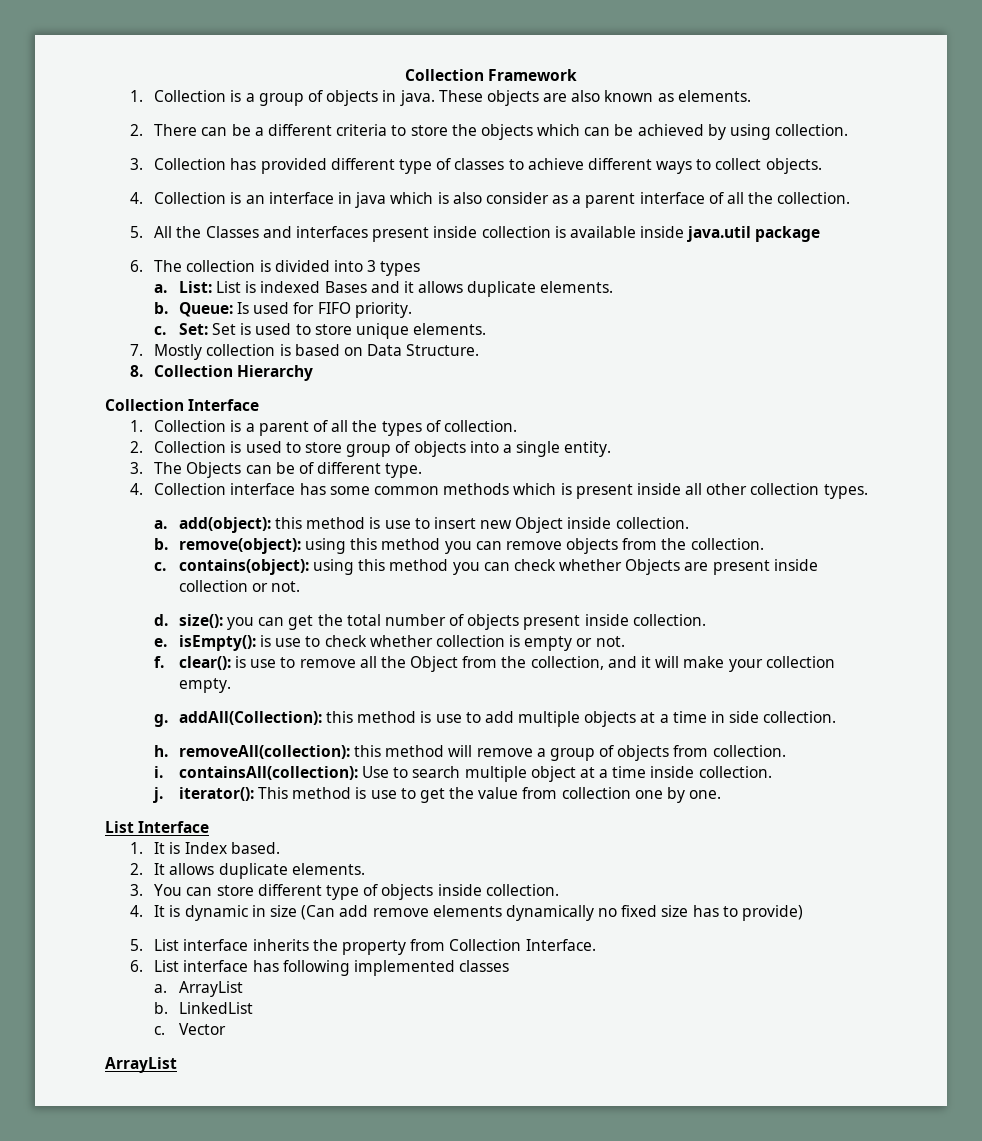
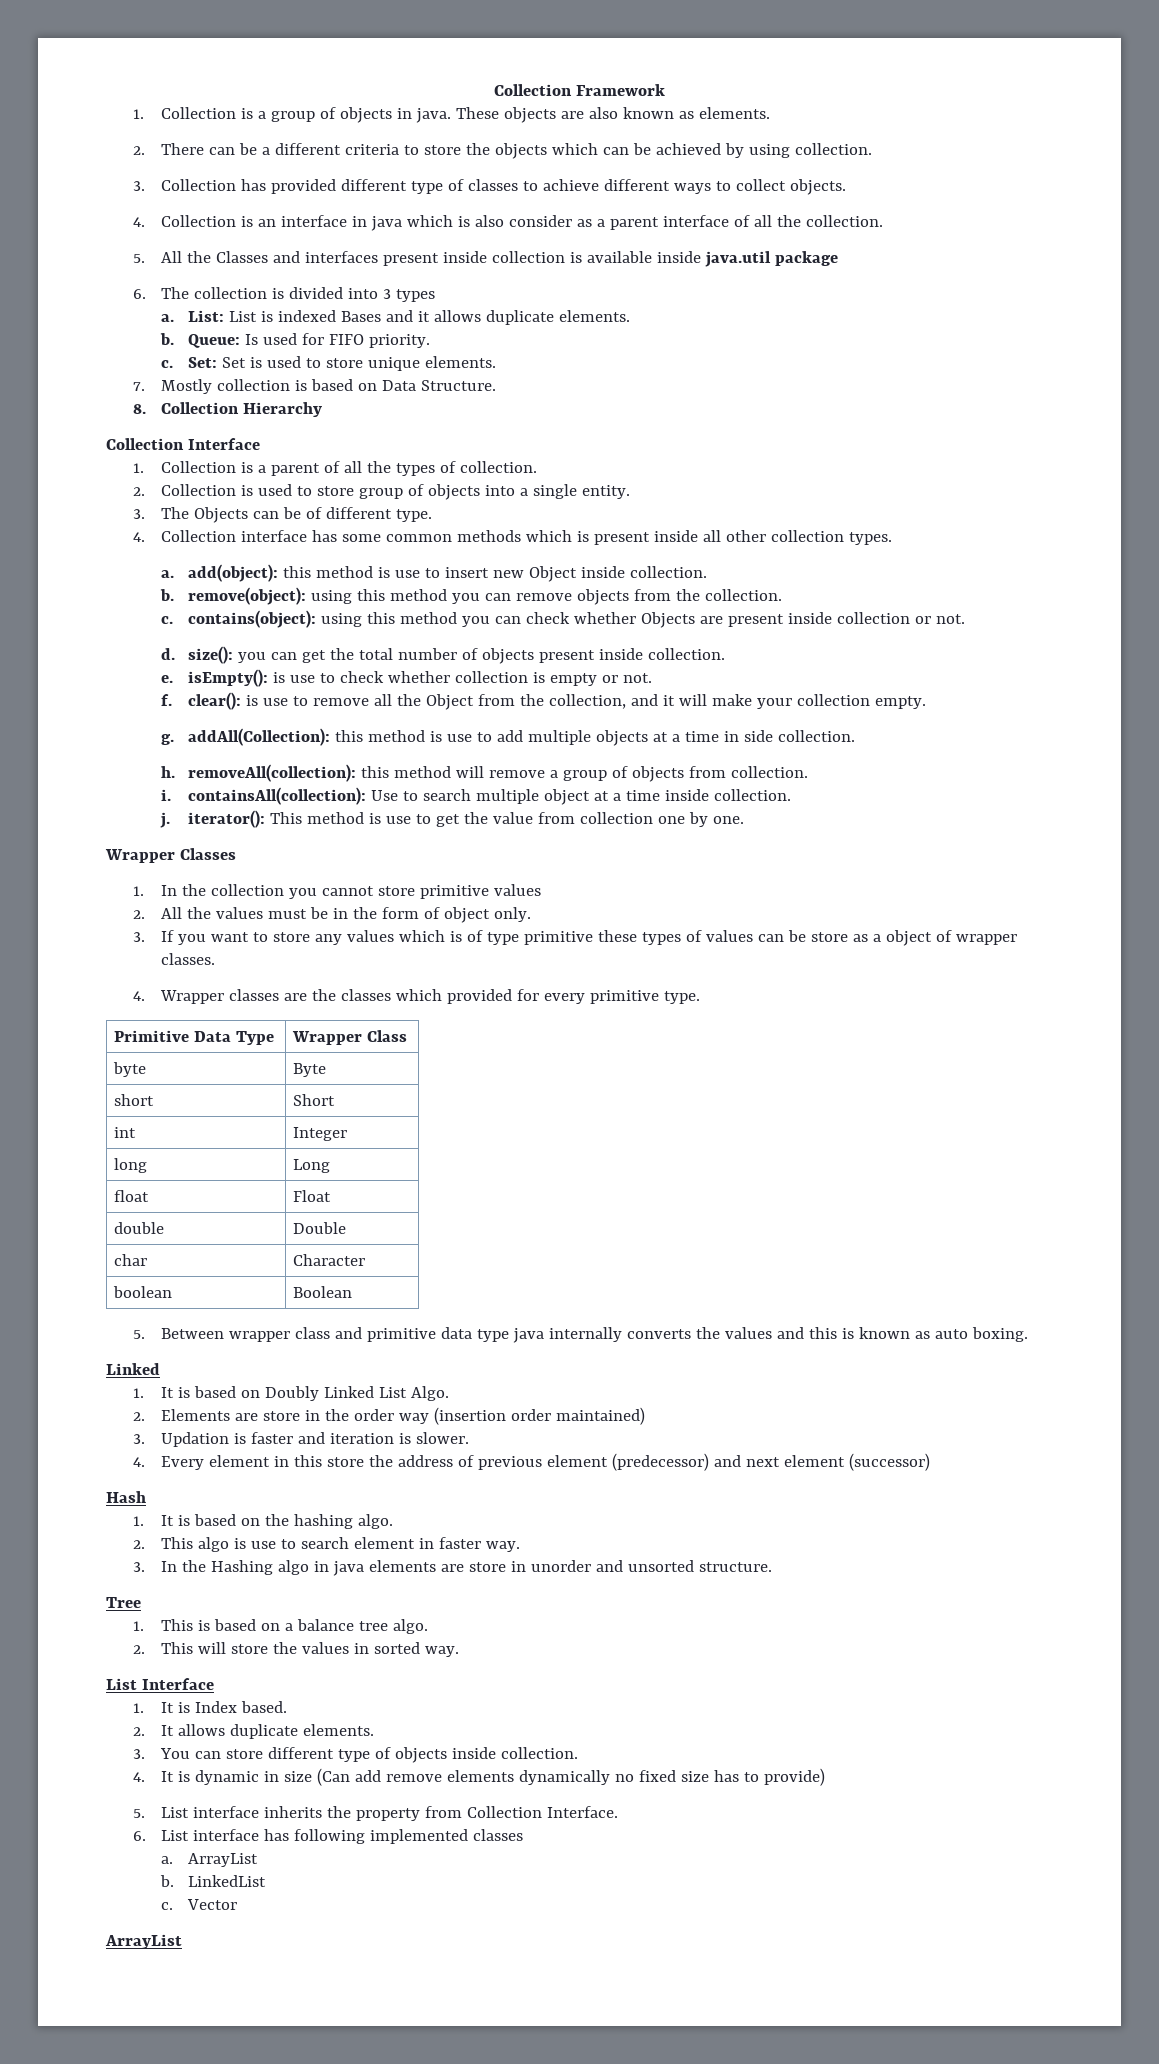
+ Wrapper Classes
+ 1. In the collection you cannot store primitive values
+ 2. All the values must be in the form of object only.
+ 3. If you want to store any values which is of type primitive these types of values can be store as a object of wrapper classes.
+ 4. Wrapper classes are the classes which provided for every primitive type.
+ Primitive Data Type | Wrapper Class
+ byte | Byte
+ short | Short
+ int | Integer
+ long | Long
+ float | Float
+ double | Double
+ char | Character
+ boolean | Boolean
+ 5. Between wrapper class and primitive data type java internally converts the values and this is known as auto boxing.
+ Linked
+ 1. It is based on Doubly Linked List Algo.
+ 2. Elements are store in the order way (insertion order maintained)
+ 3. Updation is faster and iteration is slower.
+ 4. Every element in this store the address of previous element (predecessor) and next element (successor)
+ Hash
+ 1. It is based on the hashing algo.
+ 2. This algo is use to search element in faster way.
+ 3. In the Hashing algo in java elements are store in unorder and unsorted structure.
+ Tree
+ 1. This is based on a balance tree algo.
+ 2. This will store the values in sorted way.

